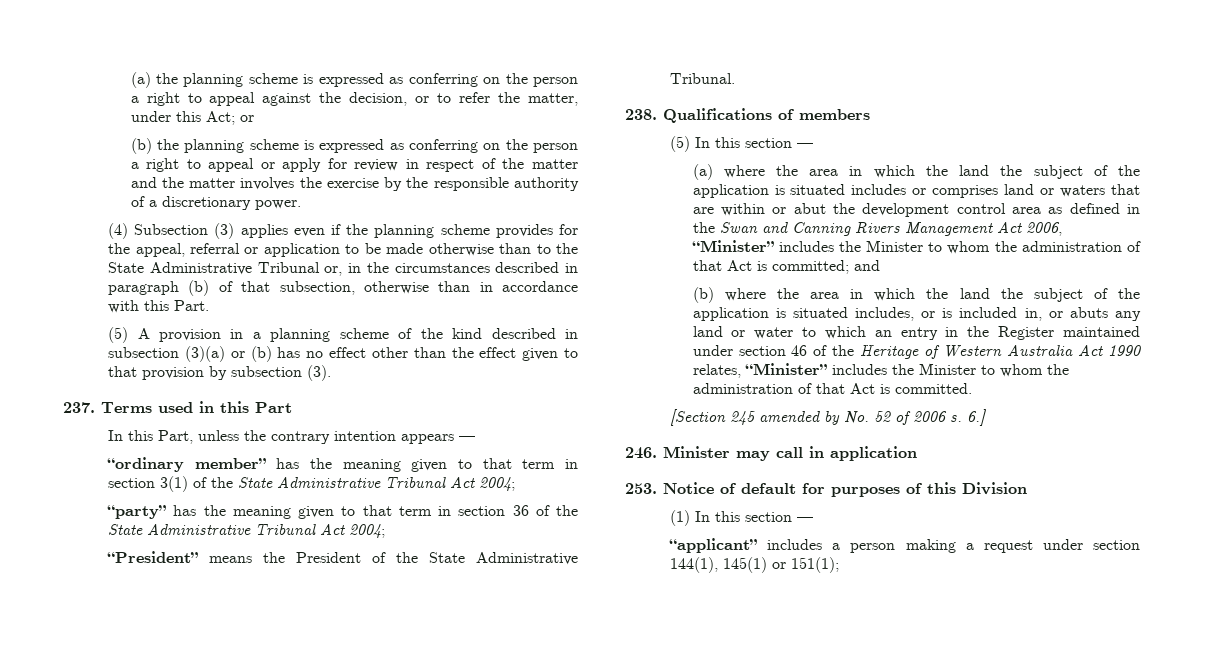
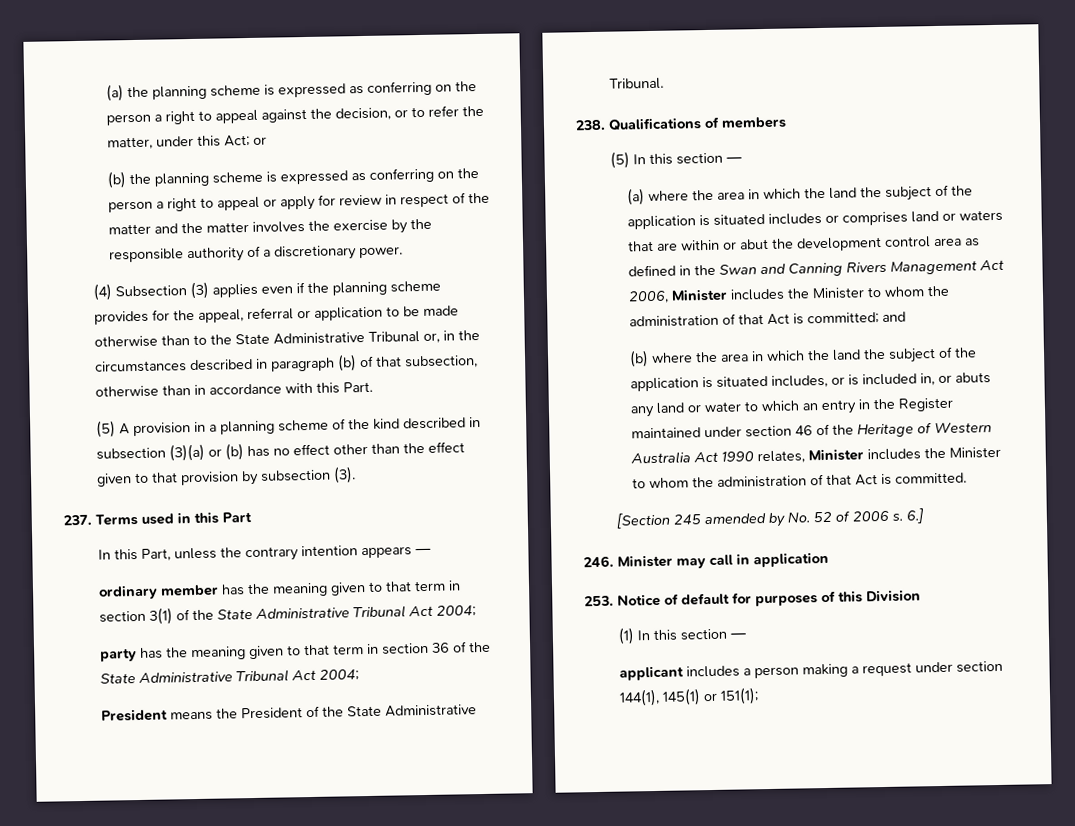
- “ordinary member” has the meaning given to that term in section 3(1) of the State Administrative Tribunal Act 2004;
+ ordinary member has the meaning given to that term in section 3(1) of the State Administrative Tribunal Act 2004;
- “party” has the meaning given to that term in section 36 of the State Administrative Tribunal Act 2004;
+ party has the meaning given to that term in section 36 of the State Administrative Tribunal Act 2004;
- “President” means the President of the State Administrative Tribunal.
+ President means the President of the State Administrative Tribunal.
- (a) where the area in which the land the subject of the application is situated includes or comprises land or waters that are within or abut the development control area as defined in the Swan and Canning Rivers Management Act 2006, “Minister” includes the Minister to whom the administration of that Act is committed; and
+ (a) where the area in which the land the subject of the application is situated includes or comprises land or waters that are within or abut the development control area as defined in the Swan and Canning Rivers Management Act 2006, Minister includes the Minister to whom the administration of that Act is committed; and
- (b) where the area in which the land the subject of the application is situated includes, or is included in, or abuts any land or water to which an entry in the Register maintained under section 46 of the Heritage of Western Australia Act 1990 relates, “Minister” includes the Minister to whom the administration of that Act is committed.
+ (b) where the area in which the land the subject of the application is situated includes, or is included in, or abuts any land or water to which an entry in the Register maintained under section 46 of the Heritage of Western Australia Act 1990 relates, Minister includes the Minister to whom the administration of that Act is committed.
- “applicant” includes a person making a request under section 144(1), 145(1) or 151(1);
+ applicant includes a person making a request under section 144(1), 145(1) or 151(1);

